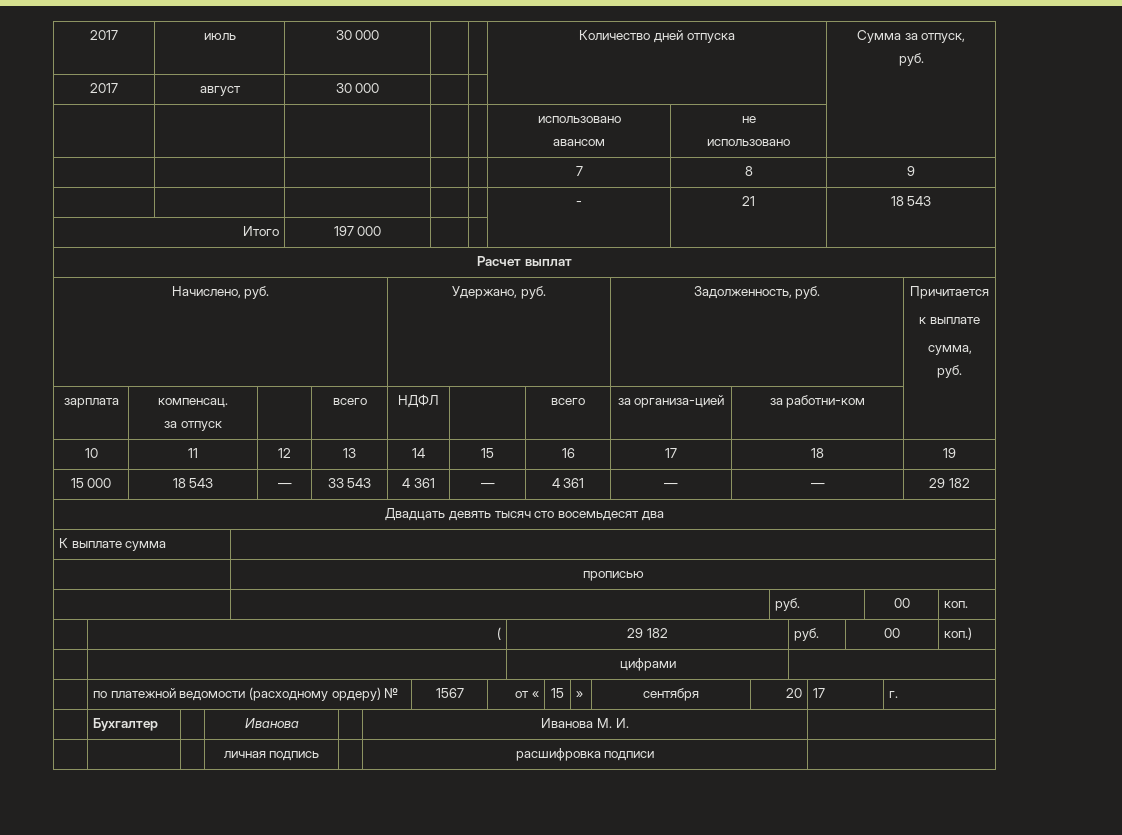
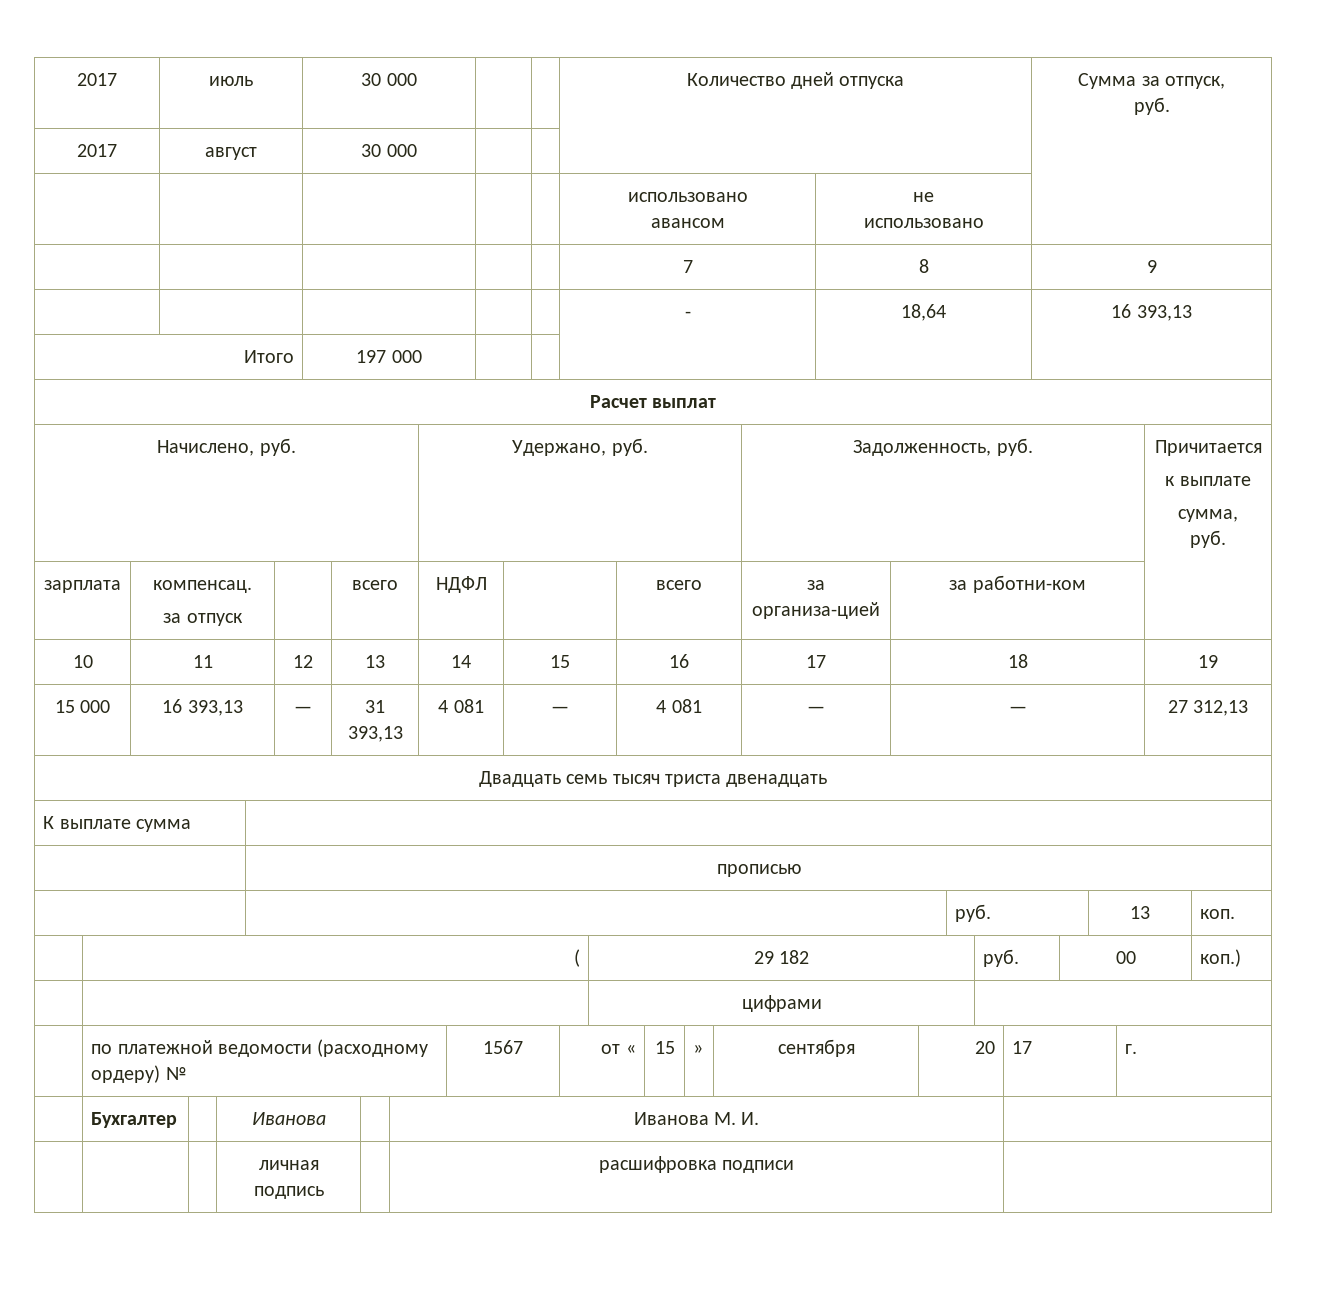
- | | | | | - | 21 | 18 543
+ | | | | | - | 18,64 | 16 393,13
- 15 000 | 18 543 | — | 33 543 | 4 361 | — | 4 361 | — | — | 29 182
+ 15 000 | 16 393,13 | — | 31 393,13 | 4 081 | — | 4 081 | — | — | 27 312,13
- Двадцать девять тысяч сто восемьдесят два
+ Двадцать семь тысяч триста двенадцать
- | | руб. | 00 | коп.
+ | | руб. | 13 | коп.

